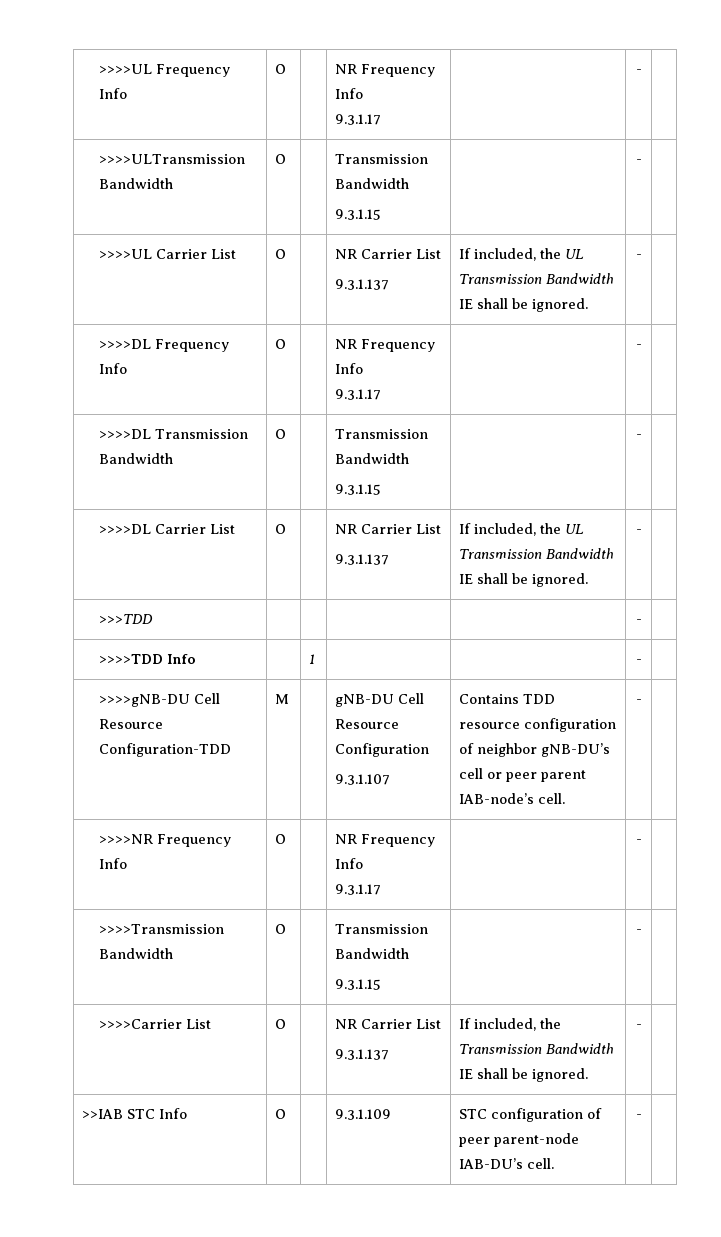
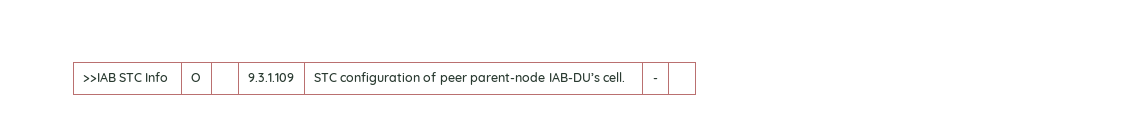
- >>>>UL Frequency Info | O | | NR Frequency Info
- 9.3.1.17 | | - |
- >>>>ULTransmission Bandwidth | O | | Transmission Bandwidth
- 9.3.1.15 | | - |
- >>>>UL Carrier List | O | | NR Carrier List
- 9.3.1.137 | If included, the UL Transmission Bandwidth IE shall be ignored. | - |
- >>>>DL Frequency Info | O | | NR Frequency Info
- 9.3.1.17 | | - |
- >>>>DL Transmission Bandwidth | O | | Transmission Bandwidth
- 9.3.1.15 | | - |
- >>>>DL Carrier List | O | | NR Carrier List
- 9.3.1.137 | If included, the UL Transmission Bandwidth IE shall be ignored. | - |
- >>>TDD | | | | | - |
- >>>>TDD Info | | 1 | | | - |
- >>>>gNB-DU Cell Resource Configuration-TDD | M | | gNB-DU Cell Resource Configuration
- 9.3.1.107 | Contains TDD resource configuration of neighbor gNB-DU’s cell or peer parent IAB-node’s cell. | - |
- >>>>NR Frequency Info | O | | NR Frequency Info
- 9.3.1.17 | | - |
- >>>>Transmission Bandwidth | O | | Transmission Bandwidth
- 9.3.1.15 | | - |
- >>>>Carrier List | O | | NR Carrier List
- 9.3.1.137 | If included, the Transmission Bandwidth IE shall be ignored. | - |

